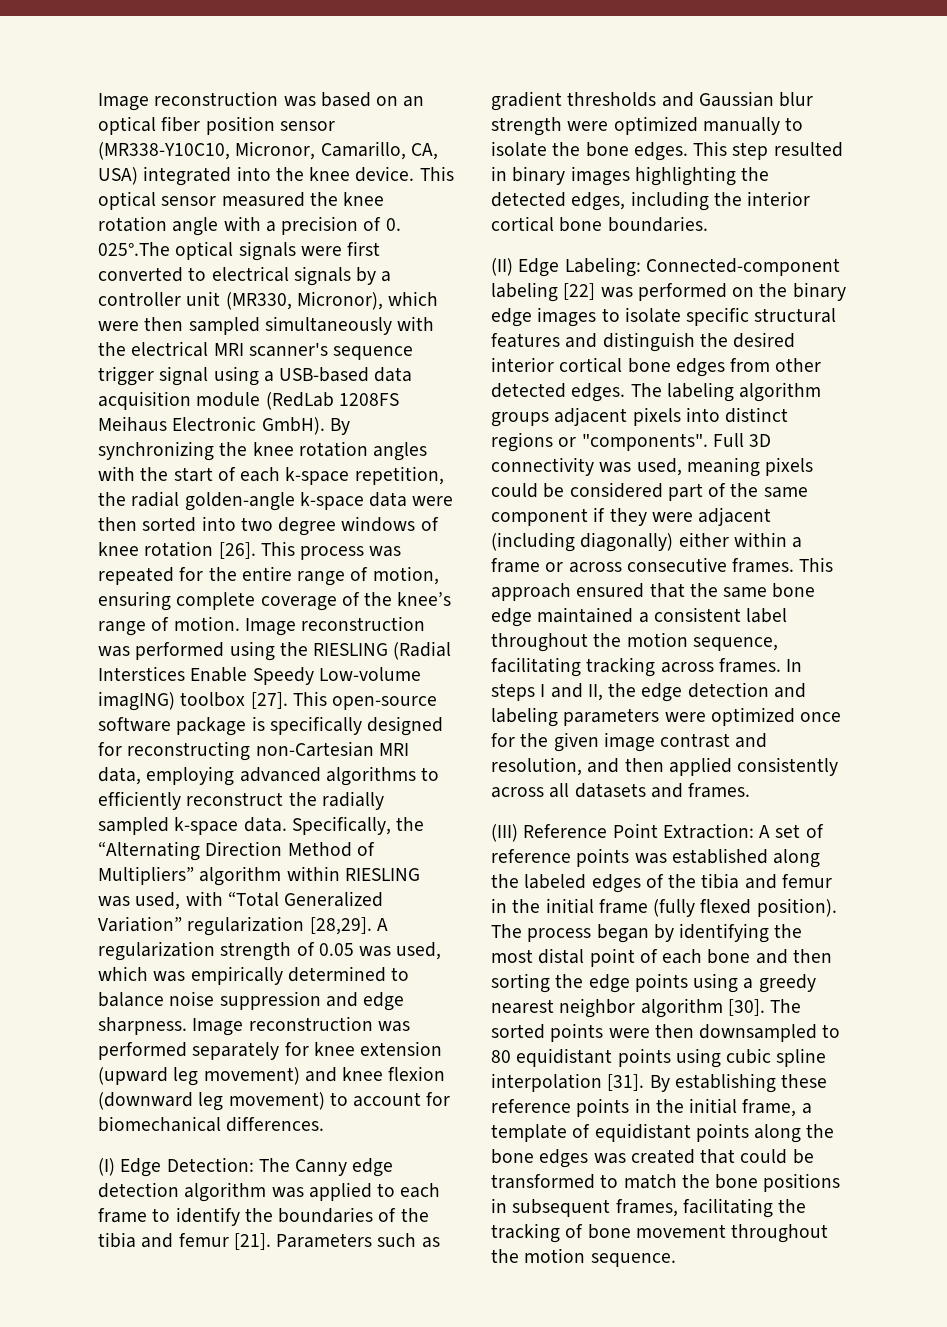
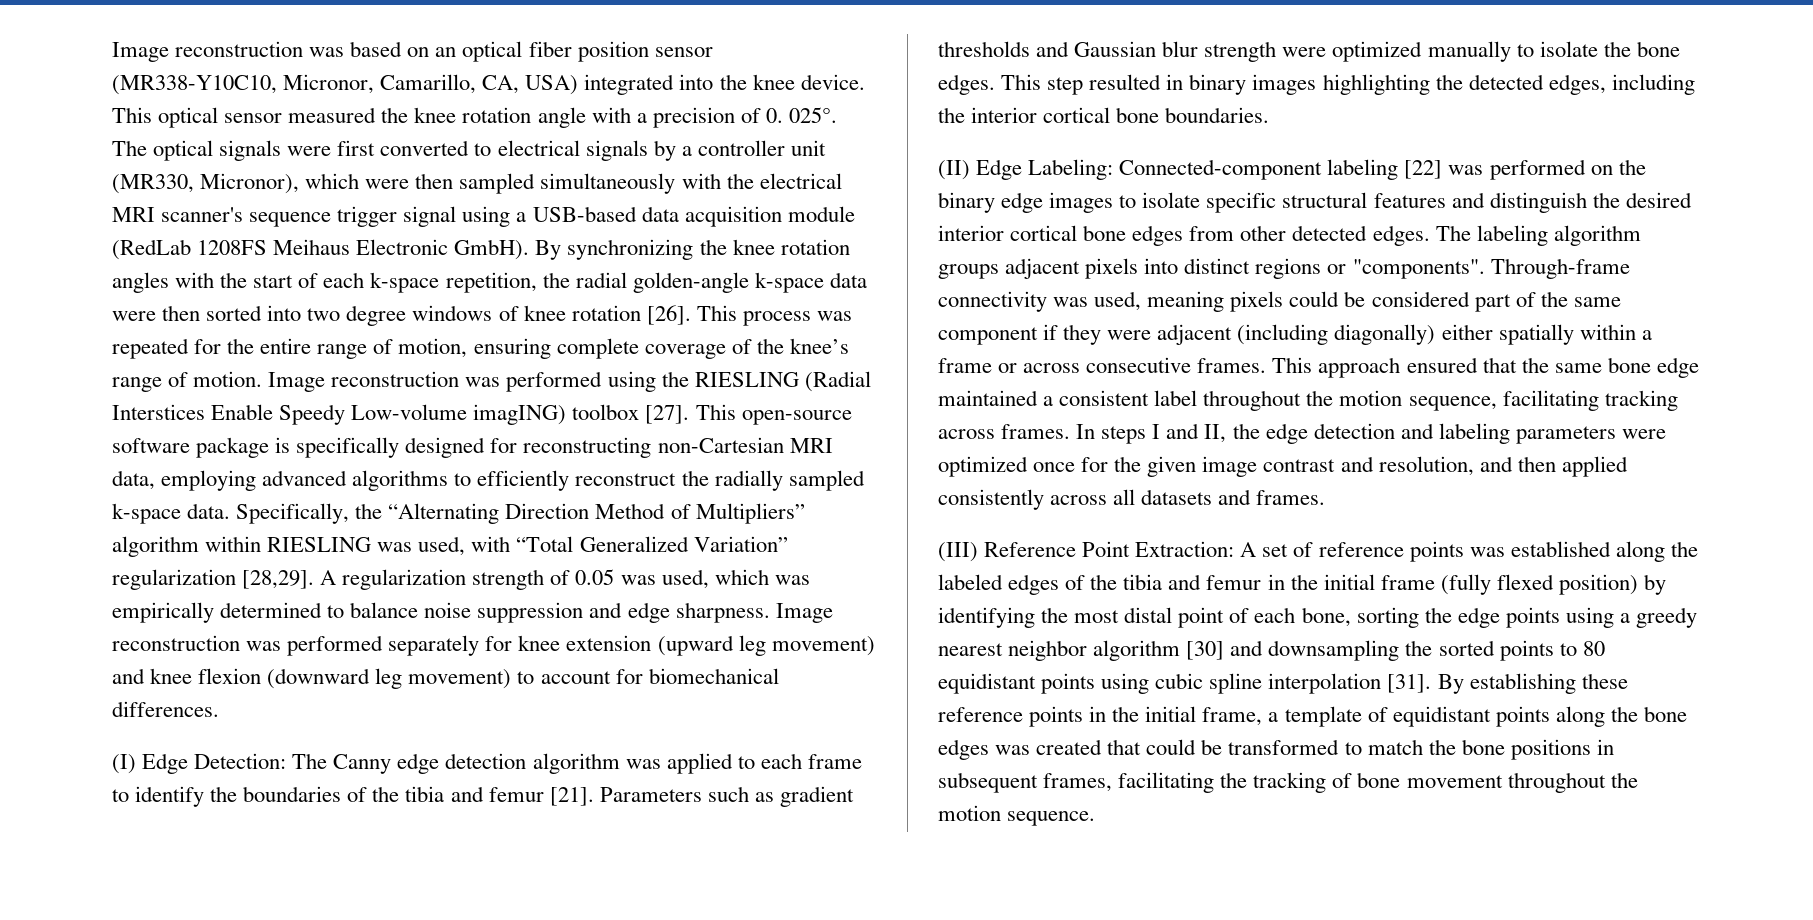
- This optical sensor measured the knee rotation angle with a precision of 0. 025°.The optical signals were first converted to electrical signals by a controller unit (MR330, Micronor), which were then sampled simultaneously with the electrical MRI scanner's sequence trigger signal using a USB-based data acquisition module (RedLab 1208FS Meihaus Electronic GmbH).
+ This optical sensor measured the knee rotation angle with a precision of 0. 025°. The optical signals were first converted to electrical signals by a controller unit (MR330, Micronor), which were then sampled simultaneously with the electrical MRI scanner's sequence trigger signal using a USB-based data acquisition module (RedLab 1208FS Meihaus Electronic GmbH).
- Full 3D connectivity was used, meaning pixels could be considered part of the same component if they were adjacent (including diagonally) either within a frame or across consecutive frames.
+ Through-frame connectivity was used, meaning pixels could be considered part of the same component if they were adjacent (including diagonally) either spatially within a frame or across consecutive frames.
- (III) Reference Point Extraction: A set of reference points was established along the labeled edges of the tibia and femur in the initial frame (fully flexed position). The process began by identifying the most distal point of each bone and then sorting the edge points using a greedy nearest neighbor algorithm [30]. The sorted points were then downsampled to 80 equidistant points using cubic spline interpolation [31].
+ (III) Reference Point Extraction: A set of reference points was established along the labeled edges of the tibia and femur in the initial frame (fully flexed position) by identifying the most distal point of each bone, sorting the edge points using a greedy nearest neighbor algorithm [30] and downsampling the sorted points to 80 equidistant points using cubic spline interpolation [31].

